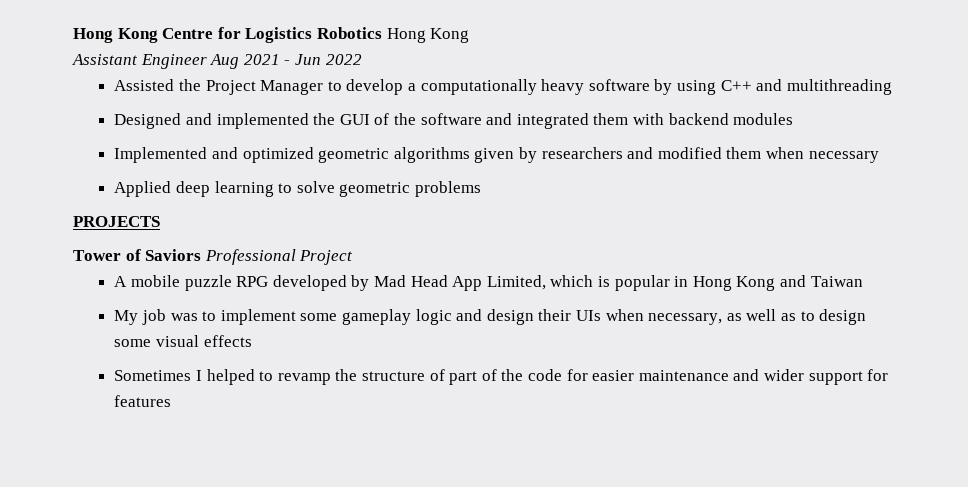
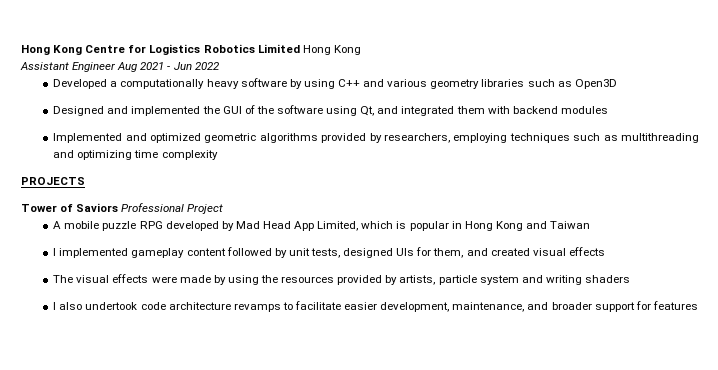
- Hong Kong Centre for Logistics Robotics Hong Kong
+ Hong Kong Centre for Logistics Robotics Limited Hong Kong
- Assisted the Project Manager to develop a computationally heavy software by using C++ and multithreading
+ Developed a computationally heavy software by using C++ and various geometry libraries such as Open3D
- Designed and implemented the GUI of the software and integrated them with backend modules
+ Designed and implemented the GUI of the software using Qt, and integrated them with backend modules
- Implemented and optimized geometric algorithms given by researchers and modified them when necessary
- Applied deep learning to solve geometric problems
+ Implemented and optimized geometric algorithms provided by researchers, employing techniques such as multithreading and optimizing time complexity
- My job was to implement some gameplay logic and design their UIs when necessary, as well as to design some visual effects
- Sometimes I helped to revamp the structure of part of the code for easier maintenance and wider support for features
+ I implemented gameplay content followed by unit tests, designed UIs for them, and created visual effects
+ The visual effects were made by using the resources provided by artists, particle system and writing shaders
+ I also undertook code architecture revamps to facilitate easier development, maintenance, and broader support for features

